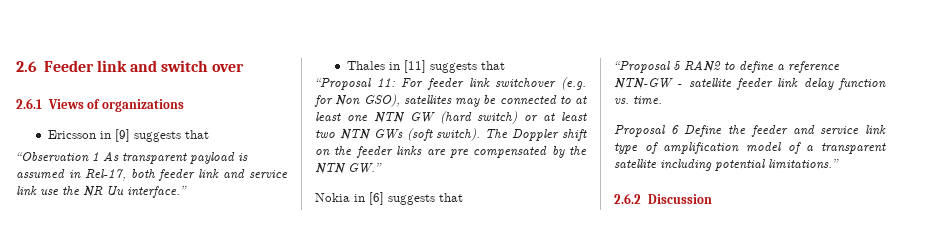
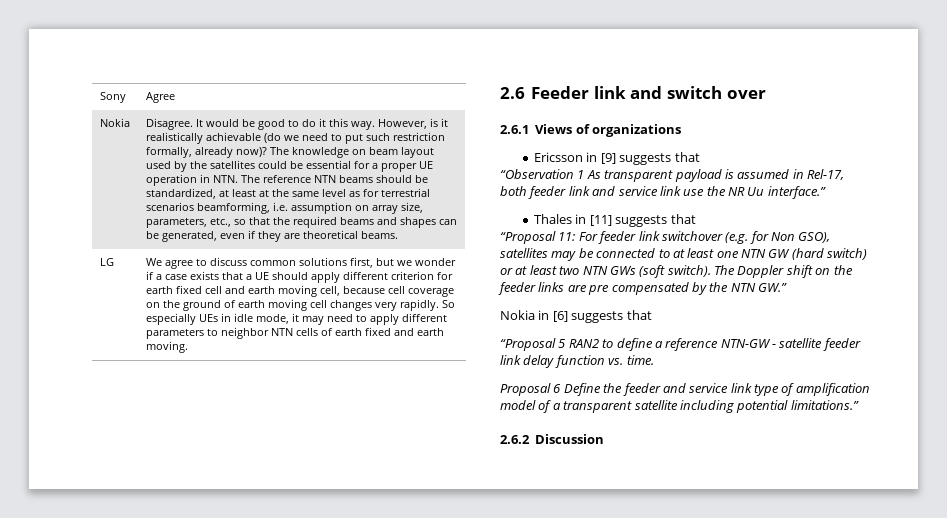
+ Sony | Agree
+ Nokia | Disagree. It would be good to do it this way. However, is it realistically achievable (do we need to put such restriction formally, already now)? The knowledge on beam layout used by the satellites could be essential for a proper UE operation in NTN. The reference NTN beams should be standardized, at least at the same level as for terrestrial scenarios beamforming, i.e. assumption on array size, parameters, etc., so that the required beams and shapes can be generated, even if they are theoretical beams.
+ LG | We agree to discuss common solutions first, but we wonder if a case exists that a UE should apply different criterion for earth fixed cell and earth moving cell, because cell coverage on the ground of earth moving cell changes very rapidly. So especially UEs in idle mode, it may need to apply different parameters to neighbor NTN cells of earth fixed and earth moving.

